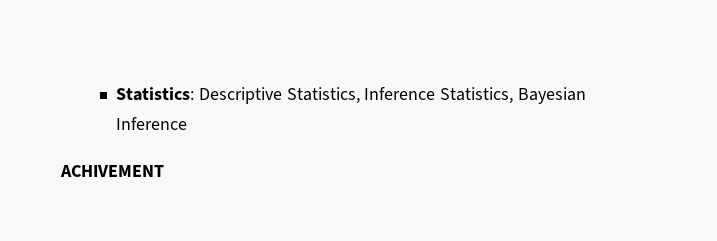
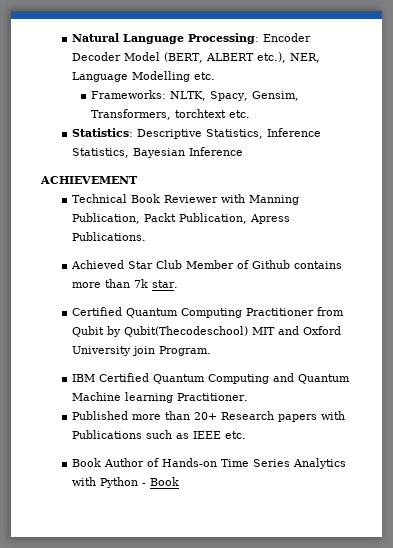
+ Natural Language Processing: Encoder Decoder Model (BERT, ALBERT etc.), NER, Language Modelling etc.
+ Frameworks: NLTK, Spacy, Gensim, Transformers, torchtext etc.
- ACHIVEMENT
+ ACHIEVEMENT
+ Technical Book Reviewer with Manning Publication, Packt Publication, Apress Publications.
+ Achieved Star Club Member of Github contains more than 7k star.
+ Certified Quantum Computing Practitioner from Qubit by Qubit(Thecodeschool) MIT and Oxford University join Program.
+ IBM Certified Quantum Computing and Quantum Machine learning Practitioner.
+ Published more than 20+ Research papers with Publications such as IEEE etc.
+ Book Author of Hands-on Time Series Analytics with Python - Book

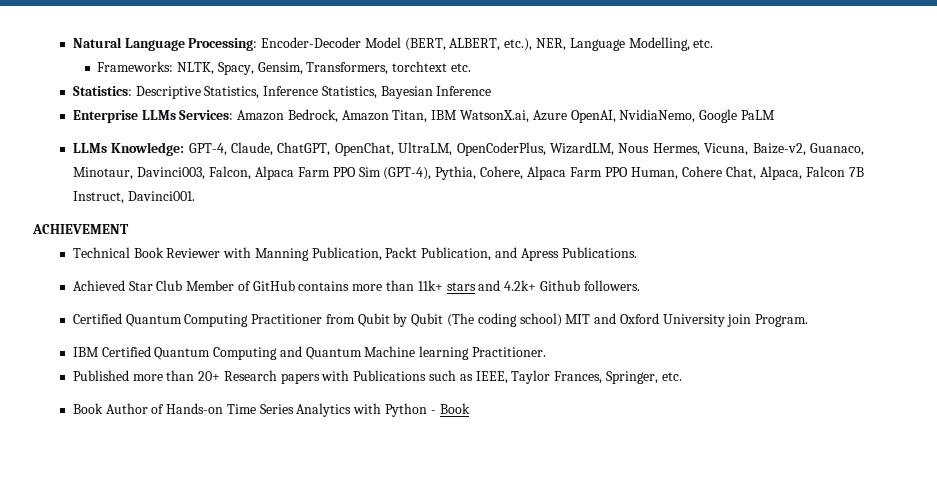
- Natural Language Processing: Encoder Decoder Model (BERT, ALBERT etc.), NER, Language Modelling etc.
+ Natural Language Processing: Encoder-Decoder Model (BERT, ALBERT, etc.), NER, Language Modelling, etc.
+ Enterprise LLMs Services: Amazon Bedrock, Amazon Titan, IBM WatsonX.ai, Azure OpenAI, NvidiaNemo, Google PaLM
+ LLMs Knowledge: GPT-4, Claude, ChatGPT, OpenChat, UltraLM, OpenCoderPlus, WizardLM, Nous Hermes, Vicuna, Baize-v2, Guanaco, Minotaur, Davinci003, Falcon, Alpaca Farm PPO Sim (GPT-4), Pythia, Cohere, Alpaca Farm PPO Human, Cohere Chat, Alpaca, Falcon 7B Instruct, Davinci001.
- Technical Book Reviewer with Manning Publication, Packt Publication, Apress Publications.
+ Technical Book Reviewer with Manning Publication, Packt Publication, and Apress Publications.
- Achieved Star Club Member of Github contains more than 7k star.
+ Achieved Star Club Member of GitHub contains more than 11k+ stars and 4.2k+ Github followers.
- Certified Quantum Computing Practitioner from Qubit by Qubit(Thecodeschool) MIT and Oxford University join Program.
+ Certified Quantum Computing Practitioner from Qubit by Qubit (The coding school) MIT and Oxford University join Program.
- Published more than 20+ Research papers with Publications such as IEEE etc.
+ Published more than 20+ Research papers with Publications such as IEEE, Taylor Frances, Springer, etc.

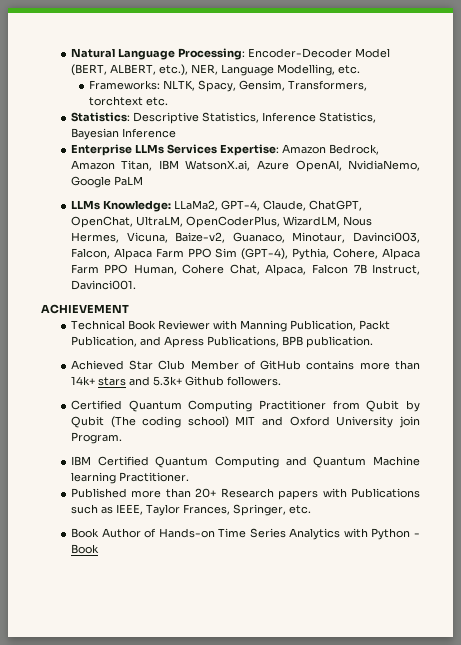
- Enterprise LLMs Services: Amazon Bedrock, Amazon Titan, IBM WatsonX.ai, Azure OpenAI, NvidiaNemo, Google PaLM
+ Enterprise LLMs Services Expertise: Amazon Bedrock, Amazon Titan, IBM WatsonX.ai, Azure OpenAI, NvidiaNemo, Google PaLM
- LLMs Knowledge: GPT-4, Claude, ChatGPT, OpenChat, UltraLM, OpenCoderPlus, WizardLM, Nous Hermes, Vicuna, Baize-v2, Guanaco, Minotaur, Davinci003, Falcon, Alpaca Farm PPO Sim (GPT-4), Pythia, Cohere, Alpaca Farm PPO Human, Cohere Chat, Alpaca, Falcon 7B Instruct, Davinci001.
+ LLMs Knowledge: LLaMa2, GPT-4, Claude, ChatGPT, OpenChat, UltraLM, OpenCoderPlus, WizardLM, Nous Hermes, Vicuna, Baize-v2, Guanaco, Minotaur, Davinci003, Falcon, Alpaca Farm PPO Sim (GPT-4), Pythia, Cohere, Alpaca Farm PPO Human, Cohere Chat, Alpaca, Falcon 7B Instruct, Davinci001.
- Technical Book Reviewer with Manning Publication, Packt Publication, and Apress Publications.
+ Technical Book Reviewer with Manning Publication, Packt Publication, and Apress Publications, BPB publication.
- Achieved Star Club Member of GitHub contains more than 11k+ stars and 4.2k+ Github followers.
+ Achieved Star Club Member of GitHub contains more than 14k+ stars and 5.3k+ Github followers.

